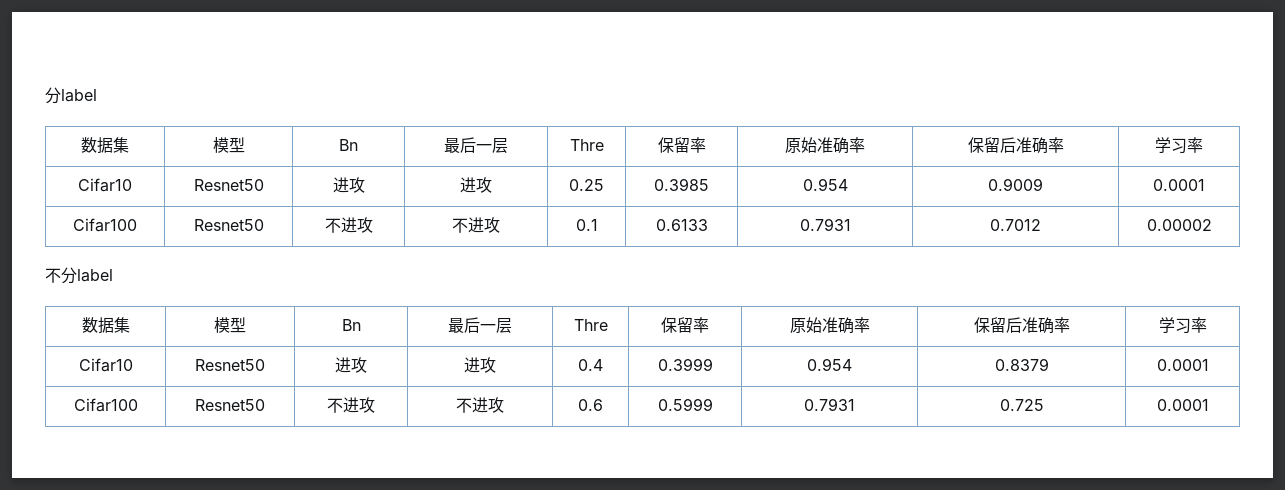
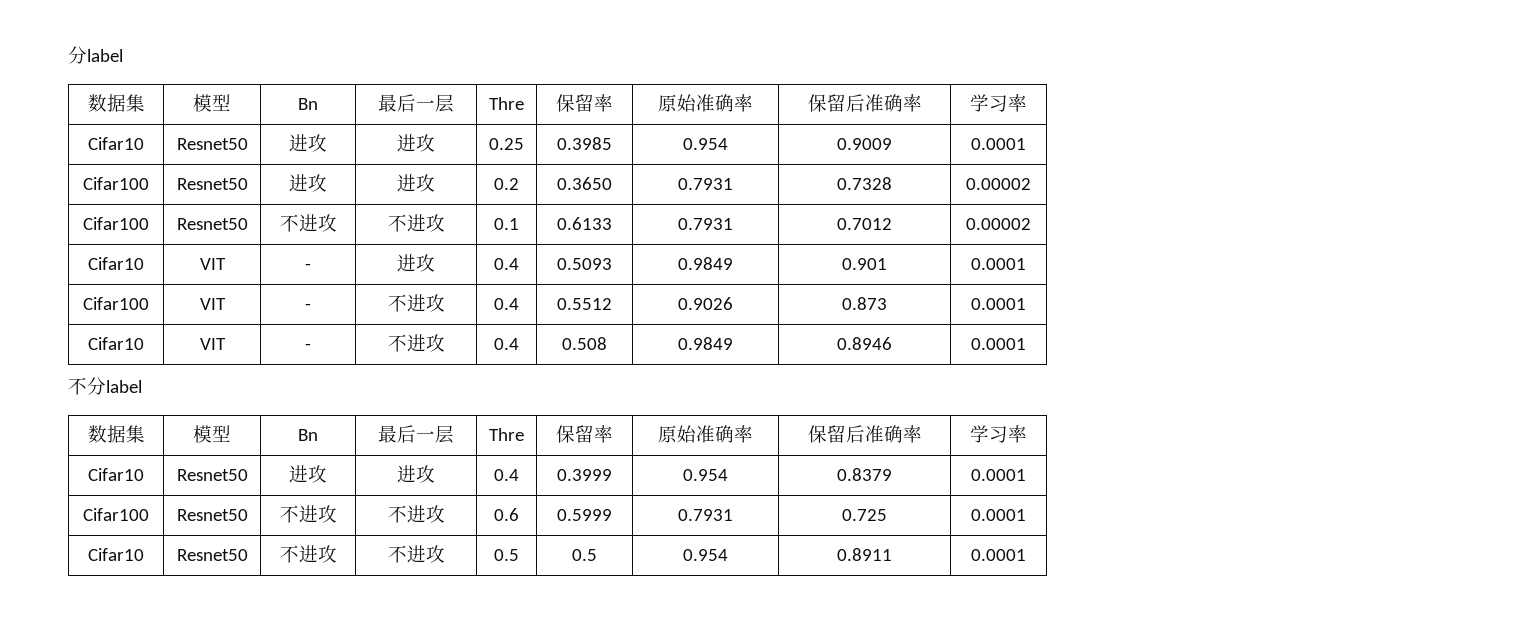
+ Cifar100 | Resnet50 | 进攻 | 进攻 | 0.2 | 0.3650 | 0.7931 | 0.7328 | 0.00002
+ Cifar10 | VIT | - | 进攻 | 0.4 | 0.5093 | 0.9849 | 0.901 | 0.0001
+ Cifar100 | VIT | - | 不进攻 | 0.4 | 0.5512 | 0.9026 | 0.873 | 0.0001
+ Cifar10 | VIT | - | 不进攻 | 0.4 | 0.508 | 0.9849 | 0.8946 | 0.0001
+ Cifar10 | Resnet50 | 不进攻 | 不进攻 | 0.5 | 0.5 | 0.954 | 0.8911 | 0.0001

